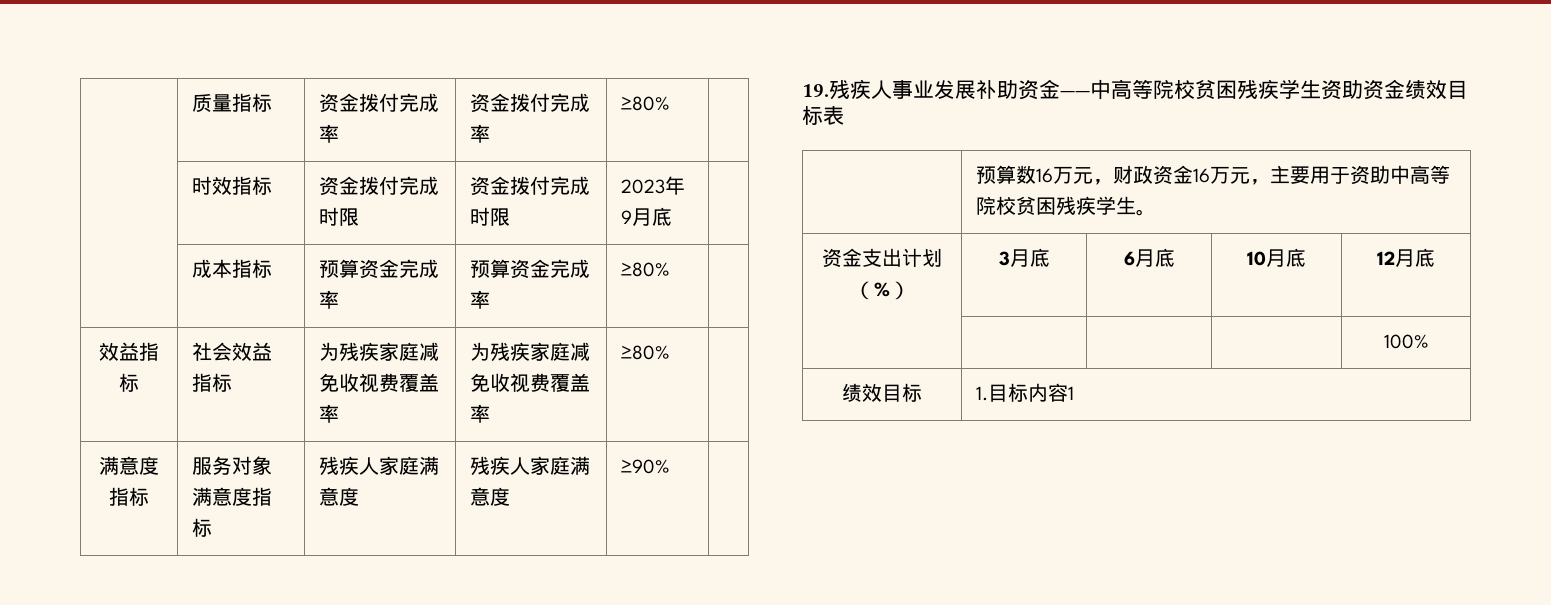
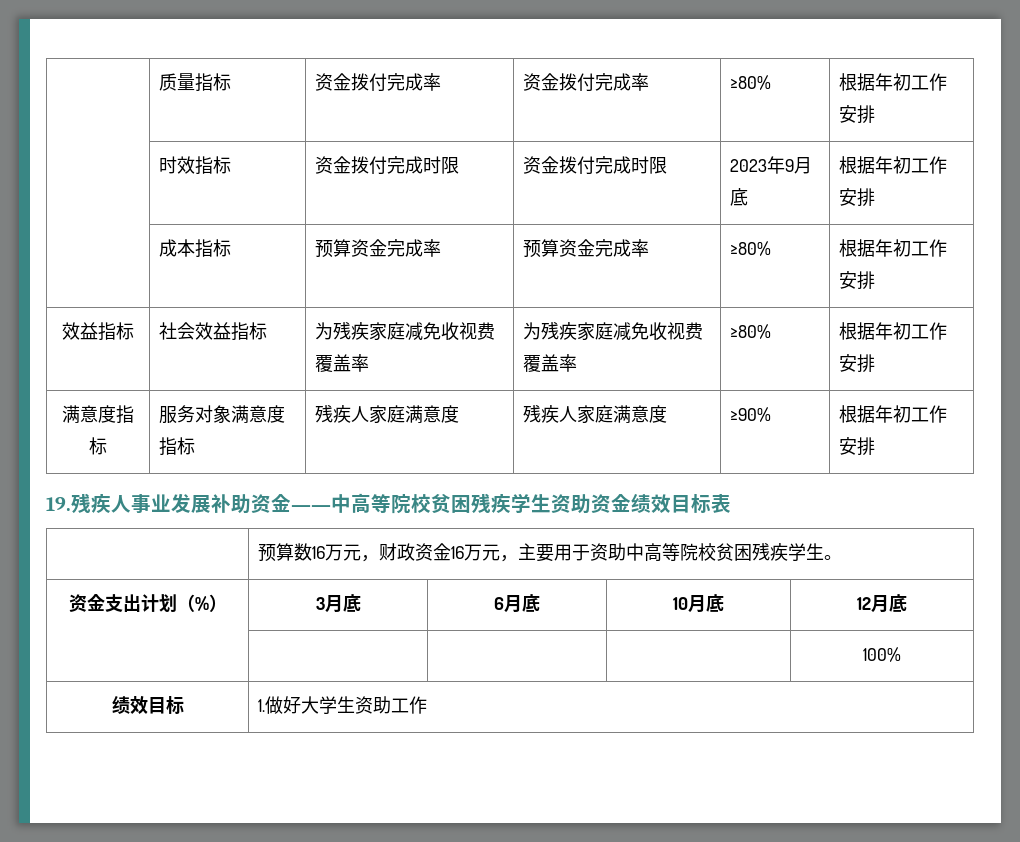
- | 质量指标 | 资金拨付完成率 | 资金拨付完成率 | ≥80% |
+ | 质量指标 | 资金拨付完成率 | 资金拨付完成率 | ≥80% | 根据年初工作安排
- | 时效指标 | 资金拨付完成时限 | 资金拨付完成时限 | 2023年9月底 |
+ | 时效指标 | 资金拨付完成时限 | 资金拨付完成时限 | 2023年9月底 | 根据年初工作安排
- | 成本指标 | 预算资金完成率 | 预算资金完成率 | ≥80% |
+ | 成本指标 | 预算资金完成率 | 预算资金完成率 | ≥80% | 根据年初工作安排
- 效益指标 | 社会效益指标 | 为残疾家庭减免收视费覆盖率 | 为残疾家庭减免收视费覆盖率 | ≥80% |
+ 效益指标 | 社会效益指标 | 为残疾家庭减免收视费覆盖率 | 为残疾家庭减免收视费覆盖率 | ≥80% | 根据年初工作安排
- 满意度指标 | 服务对象满意度指标 | 残疾人家庭满意度 | 残疾人家庭满意度 | ≥90% |
+ 满意度指标 | 服务对象满意度指标 | 残疾人家庭满意度 | 残疾人家庭满意度 | ≥90% | 根据年初工作安排
- 绩效目标 | 1.目标内容1
+ 绩效目标 | 1.做好大学生资助工作

